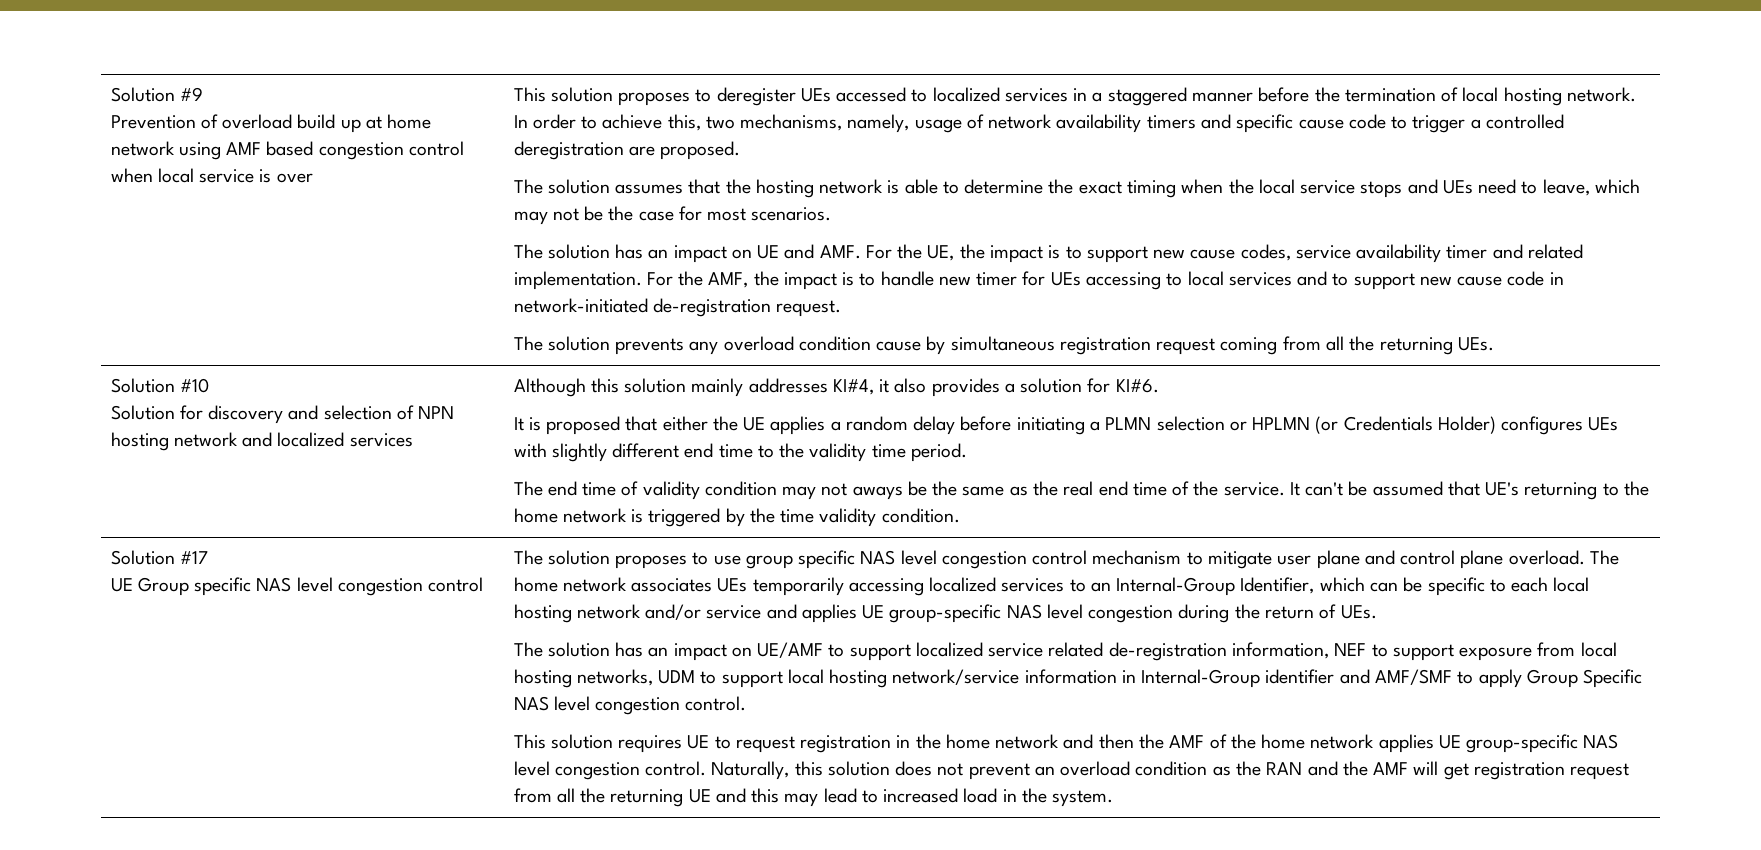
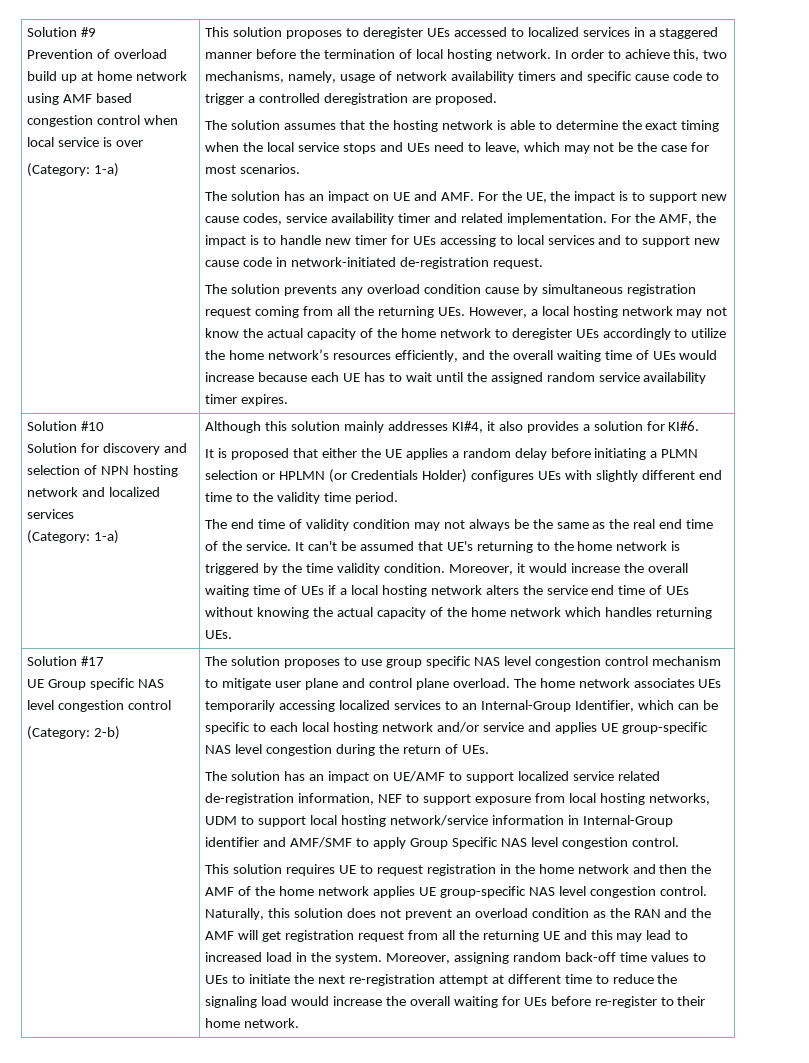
  Prevention of overload build up at home network using AMF based congestion control when local service is over
+ (Category: 1-a)
- The solution prevents any overload condition cause by simultaneous registration request coming from all the returning UEs.
+ The solution prevents any overload condition cause by simultaneous registration request coming from all the returning UEs. However, a local hosting network may not know the actual capacity of the home network to deregister UEs accordingly to utilize the home network’s resources efficiently, and the overall waiting time of UEs would increase because each UE has to wait until the assigned random service availability timer expires.
  Solution for discovery and selection of NPN hosting network and localized services
+ (Category: 1-a)
- The end time of validity condition may not aways be the same as the real end time of the service.
+ The end time of validity condition may not always be the same as the real end time of the service.
+ Moreover, it would increase the overall waiting time of UEs if a local hosting network alters the service end time of UEs without knowing the actual capacity of the home network which handles returning UEs.
+ (Category: 2-b)
+ Moreover, assigning random back-off time values to UEs to initiate the next re-registration attempt at different time to reduce the signaling load would increase the overall waiting for UEs before re-register to their home network.

